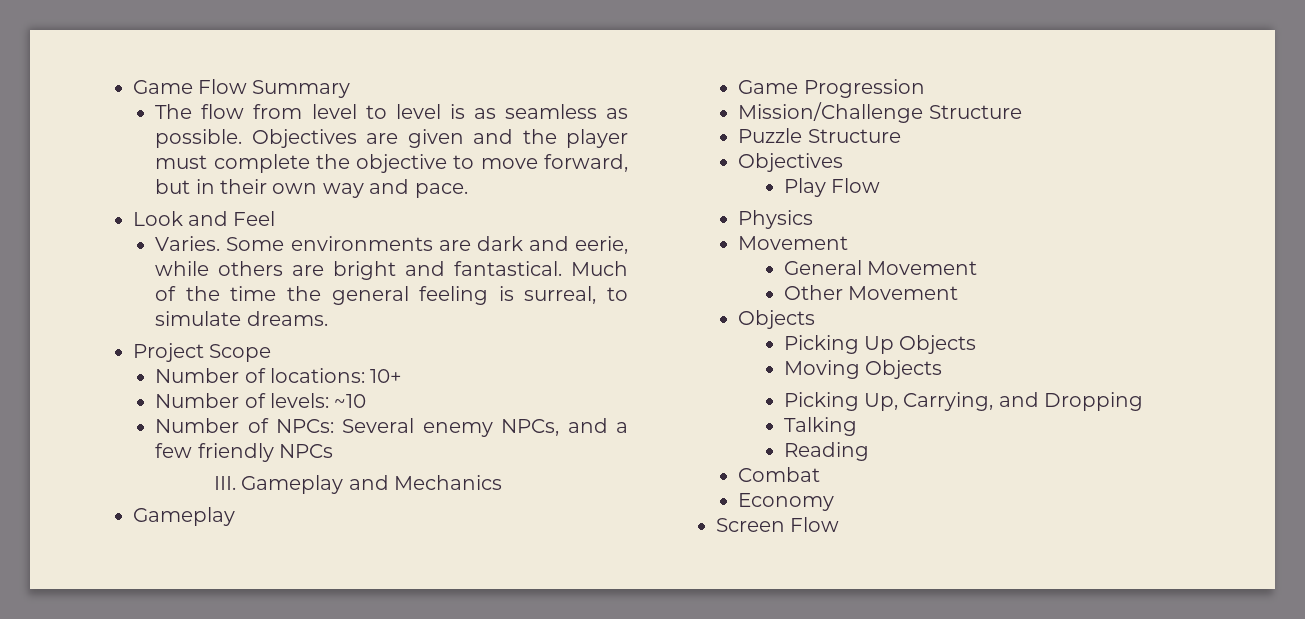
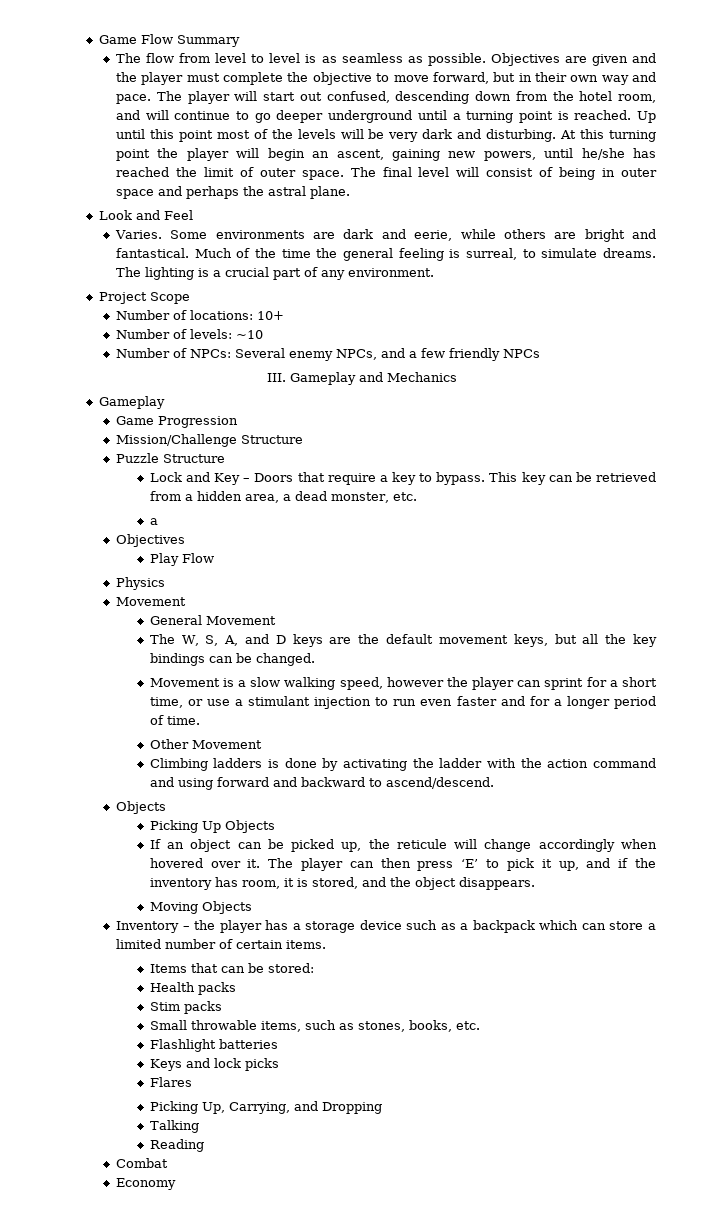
+ The player will start out confused, descending down from the hotel room, and will continue to go deeper underground until a turning point is reached. Up until this point most of the levels will be very dark and disturbing. At this turning point the player will begin an ascent, gaining new powers, until he/she has reached the limit of outer space. The final level will consist of being in outer space and perhaps the astral plane.
+ The lighting is a crucial part of any environment.
+ Lock and Key – Doors that require a key to bypass. This key can be retrieved from a hidden area, a dead monster, etc.
+ a
+ The W, S, A, and D keys are the default movement keys, but all the key bindings can be changed.
+ Movement is a slow walking speed, however the player can sprint for a short time, or use a stimulant injection to run even faster and for a longer period of time.
  Other Movement
+ Climbing ladders is done by activating the ladder with the action command and using forward and backward to ascend/descend.
  Objects
  Picking Up Objects
+ If an object can be picked up, the reticule will change accordingly when hovered over it. The player can then press ‘E’ to pick it up, and if the inventory has room, it is stored, and the object disappears.
  Moving Objects
+ Inventory – the player has a storage device such as a backpack which can store a limited number of certain items.
+ Items that can be stored:
+ Health packs
+ Stim packs
+ Small throwable items, such as stones, books, etc.
+ Flashlight batteries
+ Keys and lock picks
+ Flares
- Screen Flow

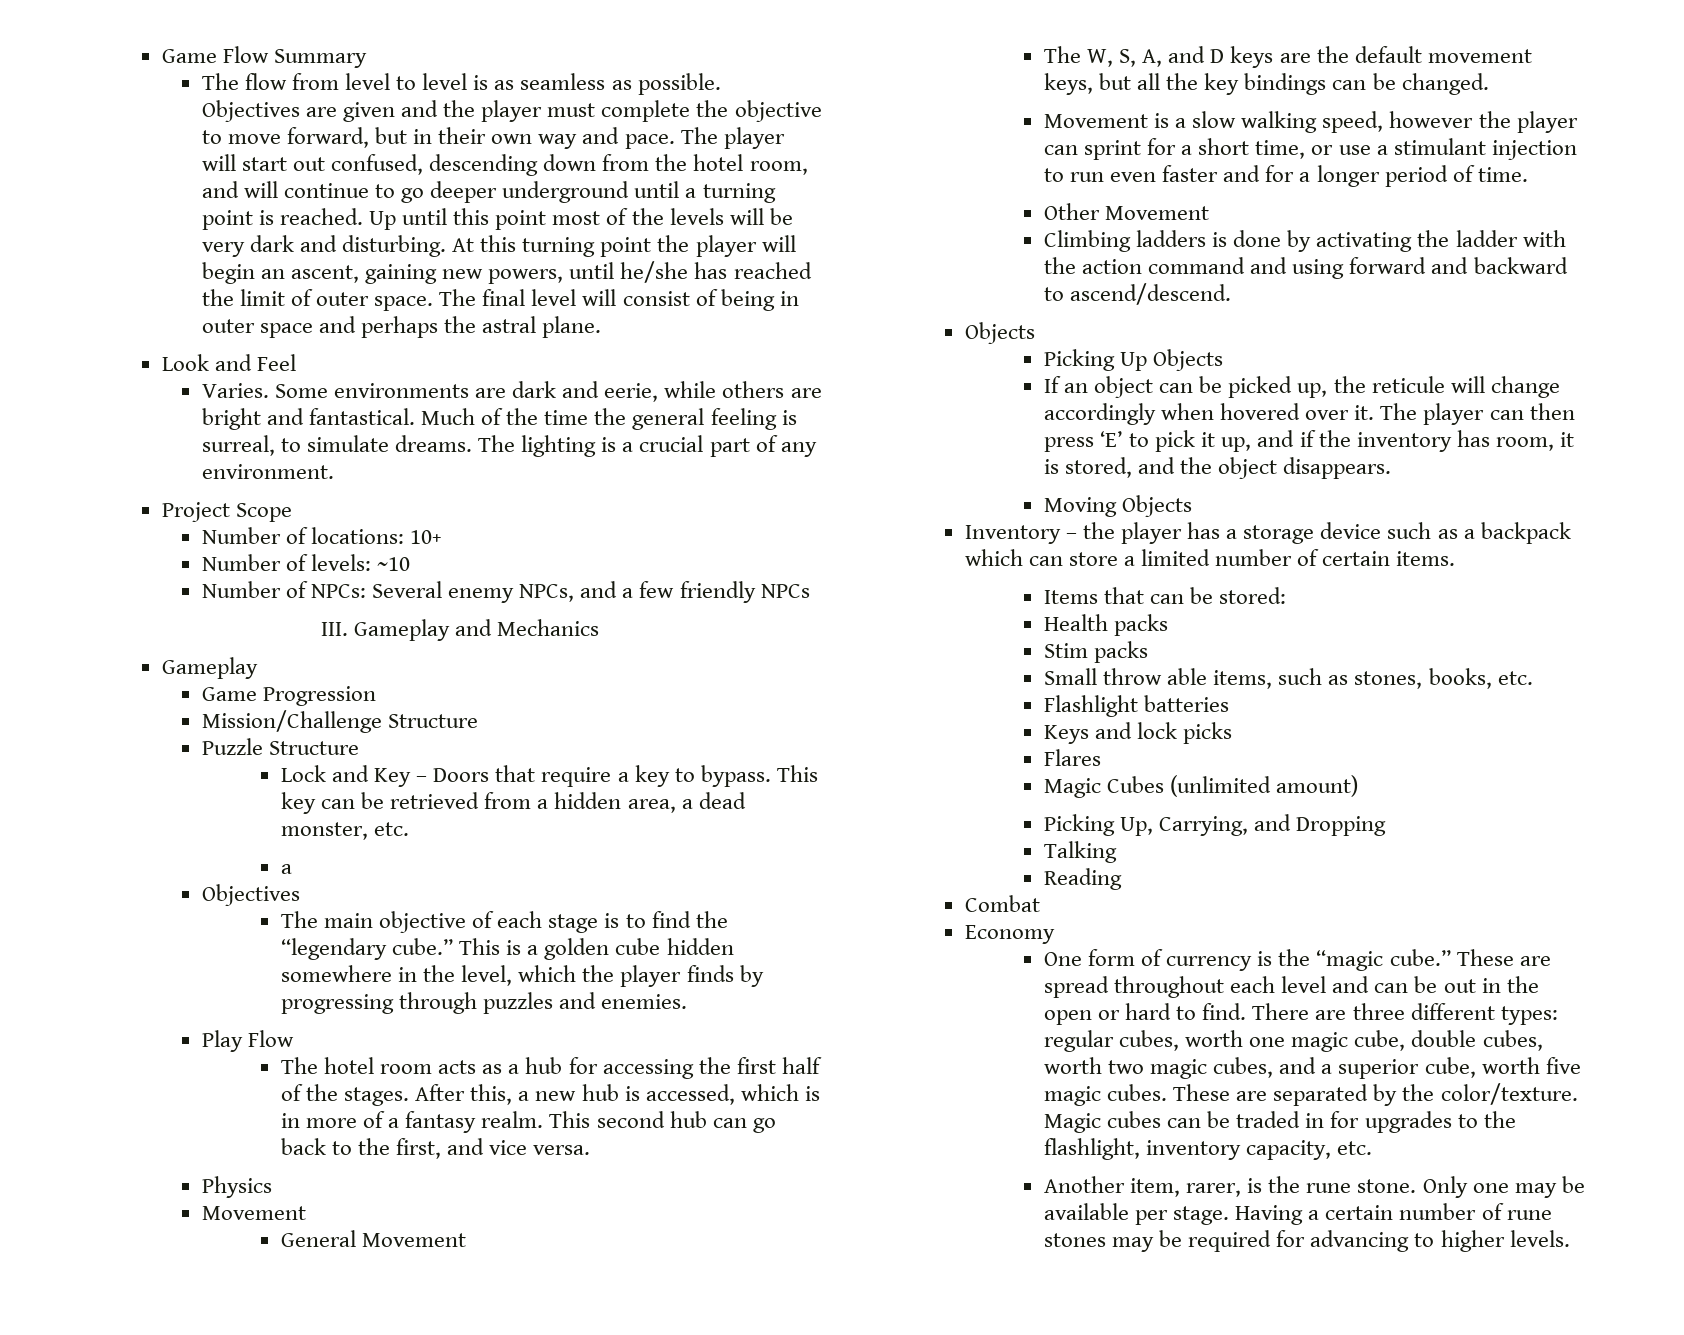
+ The main objective of each stage is to find the “legendary cube.” This is a golden cube hidden somewhere in the level, which the player finds by progressing through puzzles and enemies.
  Play Flow
+ The hotel room acts as a hub for accessing the first half of the stages. After this, a new hub is accessed, which is in more of a fantasy realm. This second hub can go back to the first, and vice versa.
- Small throwable items, such as stones, books, etc.
+ Small throw able items, such as stones, books, etc.
+ Magic Cubes (unlimited amount)
+ One form of currency is the “magic cube.” These are spread throughout each level and can be out in the open or hard to find. There are three different types: regular cubes, worth one magic cube, double cubes, worth two magic cubes, and a superior cube, worth five magic cubes. These are separated by the color/texture. Magic cubes can be traded in for upgrades to the flashlight, inventory capacity, etc.
+ Another item, rarer, is the rune stone. Only one may be available per stage. Having a certain number of rune stones may be required for advancing to higher levels.

